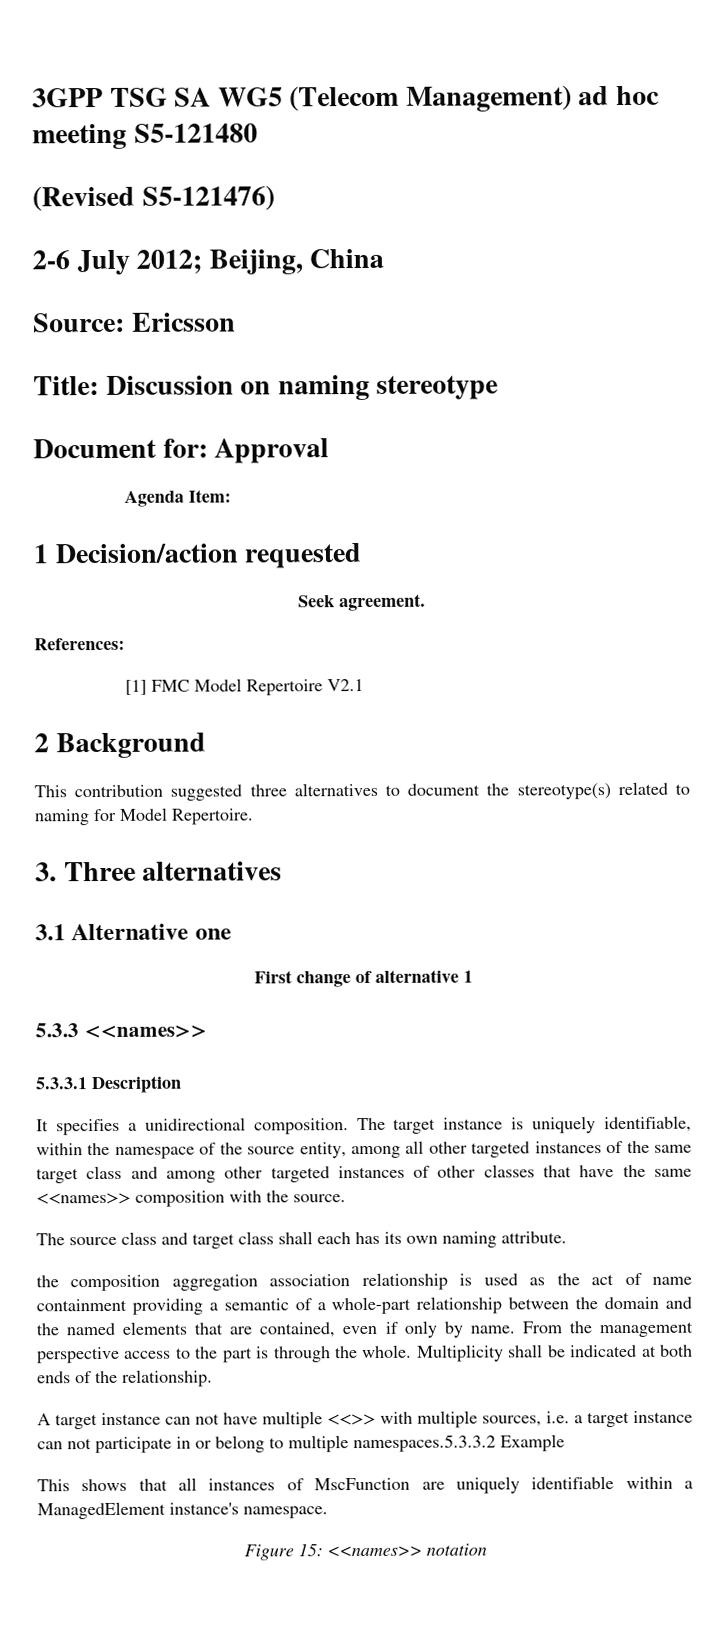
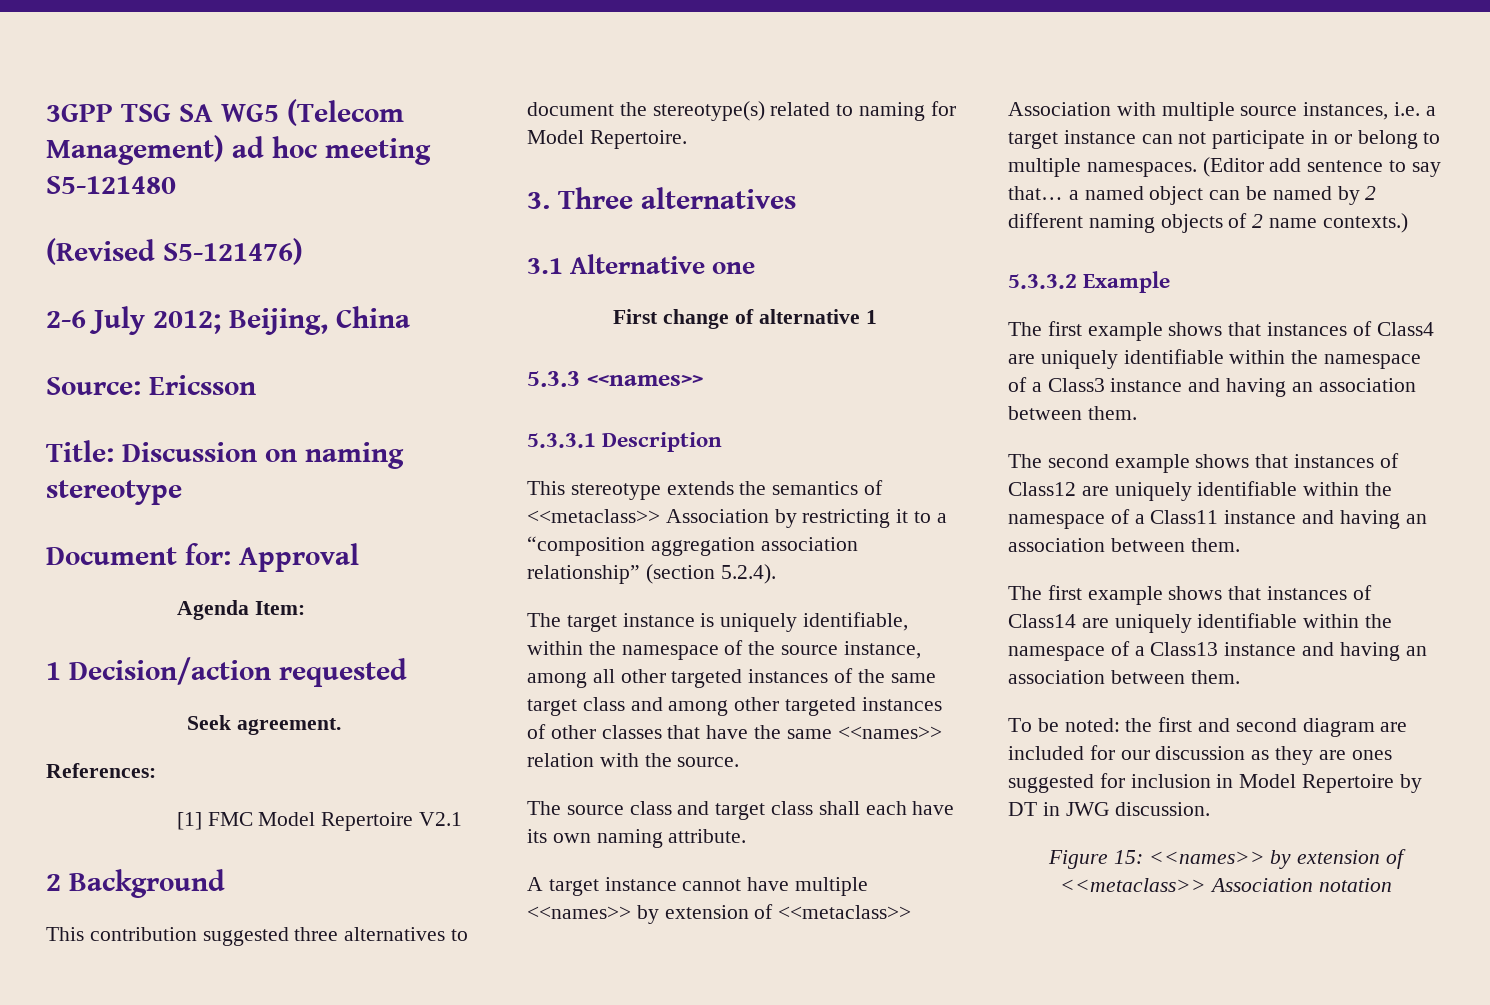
- It specifies a unidirectional composition. The target instance is uniquely identifiable, within the namespace of the source entity, among all other targeted instances of the same target class and among other targeted instances of other classes that have the same <<names>> composition with the source.
+ This stereotype extends the semantics of <<metaclass>> Association by restricting it to a “composition aggregation association relationship” (section 5.2.4).
+ The target instance is uniquely identifiable, within the namespace of the source instance, among all other targeted instances of the same target class and among other targeted instances of other classes that have the same <<names>> relation with the source.
- The source class and target class shall each has its own naming attribute.
+ The source class and target class shall each have its own naming attribute.
- the composition aggregation association relationship is used as the act of name containment providing a semantic of a whole-part relationship between the domain and the named elements that are contained, even if only by name. From the management perspective access to the part is through the whole. Multiplicity shall be indicated at both ends of the relationship.
- A target instance can not have multiple <<>> with multiple sources, i.e. a target instance can not participate in or belong to multiple namespaces.5.3.3.2 Example
- This shows that all instances of MscFunction are uniquely identifiable within a ManagedElement instance's namespace.
- Figure 15: <<names>> notation
+ A target instance cannot have multiple <<names>> by extension of <<metaclass>> Association with multiple source instances, i.e. a target instance can not participate in or belong to multiple namespaces. (Editor add sentence to say that… a named object can be named by 2 different naming objects of 2 name contexts.)
+ 5.3.3.2 Example
+ The first example shows that instances of Class4 are uniquely identifiable within the namespace of a Class3 instance and having an association between them.
+ The second example shows that instances of Class12 are uniquely identifiable within the namespace of a Class11 instance and having an association between them.
+ The first example shows that instances of Class14 are uniquely identifiable within the namespace of a Class13 instance and having an association between them.
+ To be noted: the first and second diagram are included for our discussion as they are ones suggested for inclusion in Model Repertoire by DT in JWG discussion.
+ Figure 15: <<names>> by extension of <<metaclass>> Association notation

